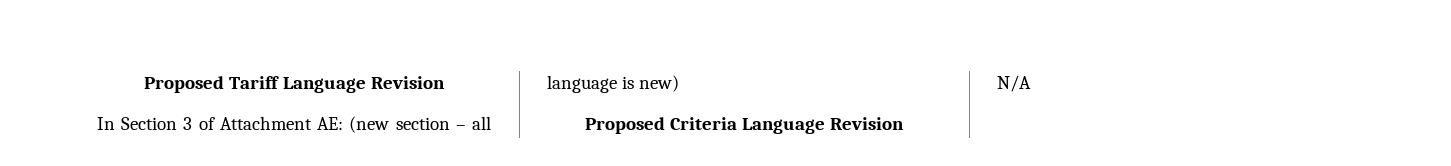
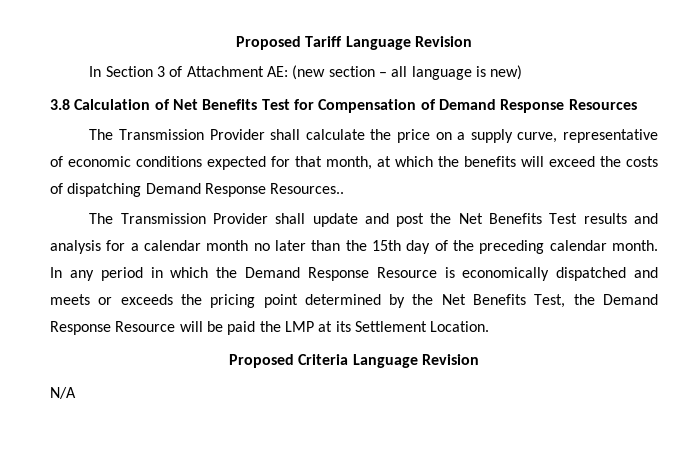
+ 3.8 Calculation of Net Benefits Test for Compensation of Demand Response Resources
+ The Transmission Provider shall calculate the price on a supply curve, representative of economic conditions expected for that month, at which the benefits will exceed the costs of dispatching Demand Response Resources..
+ The Transmission Provider shall update and post the Net Benefits Test results and analysis for a calendar month no later than the 15th day of the preceding calendar month. In any period in which the Demand Response Resource is economically dispatched and meets or exceeds the pricing point determined by the Net Benefits Test, the Demand Response Resource will be paid the LMP at its Settlement Location.

